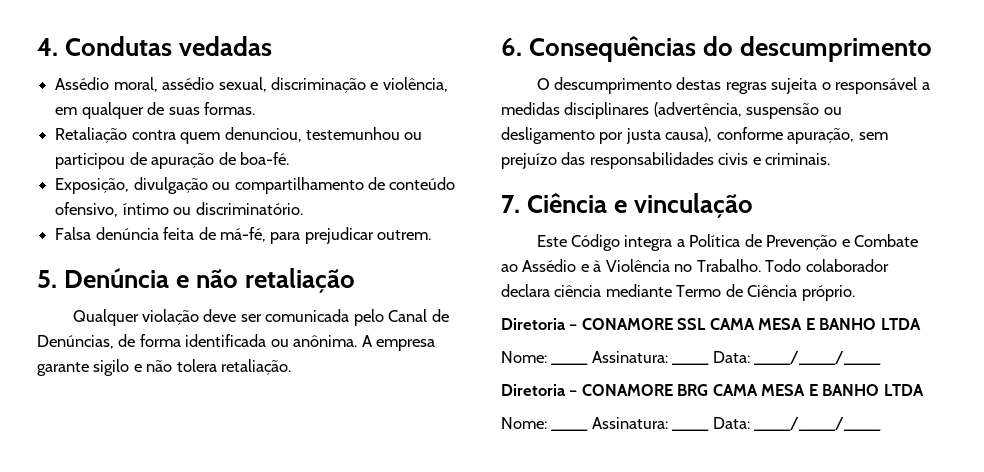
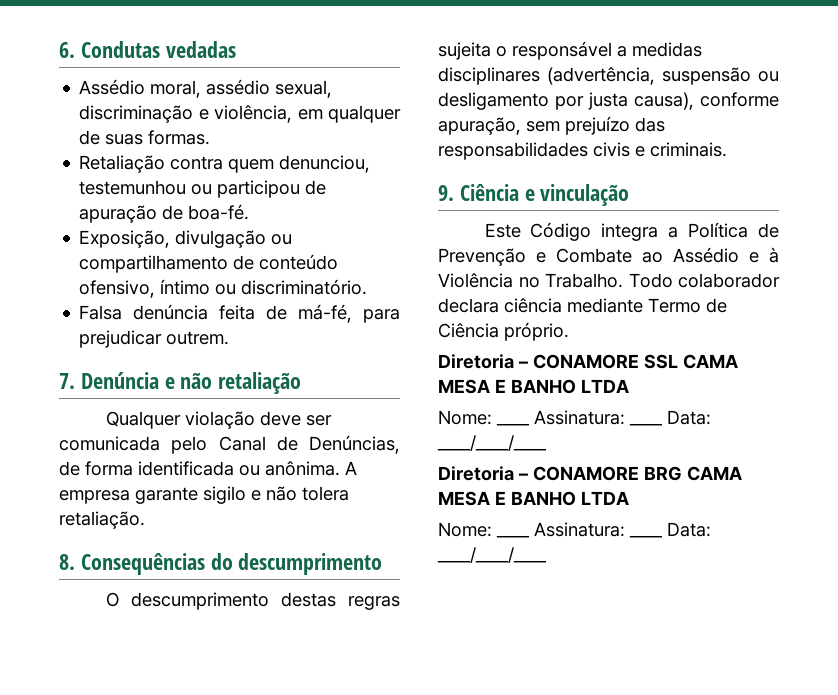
- 4. Condutas vedadas
+ 6. Condutas vedadas
- 5. Denúncia e não retaliação
+ 7. Denúncia e não retaliação
- 6. Consequências do descumprimento
+ 8. Consequências do descumprimento
- 7. Ciência e vinculação
+ 9. Ciência e vinculação

